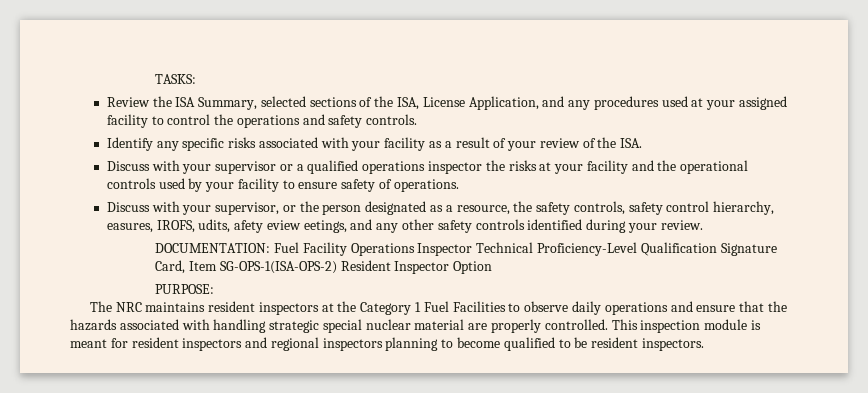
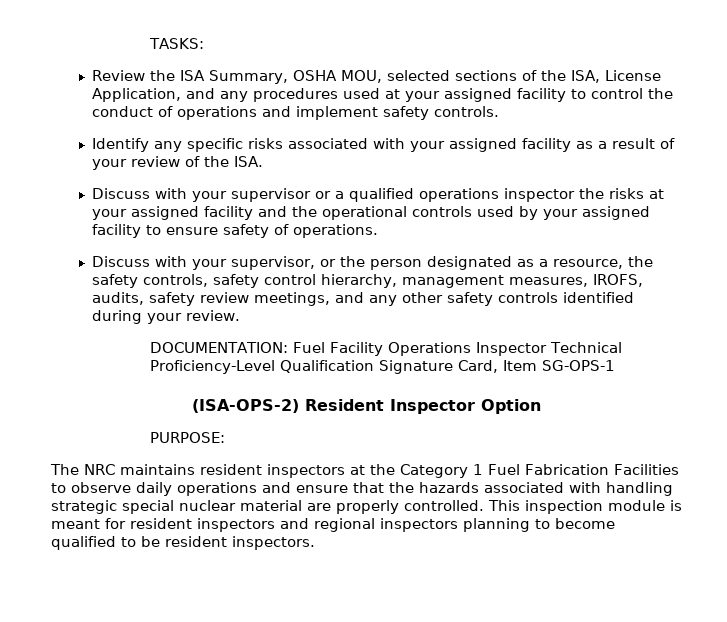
- Review the ISA Summary, selected sections of the ISA, License Application, and any procedures used at your assigned facility to control the operations and safety controls.
+ Review the ISA Summary, OSHA MOU, selected sections of the ISA, License Application, and any procedures used at your assigned facility to control the conduct of operations and implement safety controls.
- Identify any specific risks associated with your facility as a result of your review of the ISA.
+ Identify any specific risks associated with your assigned facility as a result of your review of the ISA.
- Discuss with your supervisor or a qualified operations inspector the risks at your facility and the operational controls used by your facility to ensure safety of operations.
+ Discuss with your supervisor or a qualified operations inspector the risks at your assigned facility and the operational controls used by your assigned facility to ensure safety of operations.
- Discuss with your supervisor, or the person designated as a resource, the safety controls, safety control hierarchy, easures, IROFS, udits, afety eview eetings, and any other safety controls identified during your review.
+ Discuss with your supervisor, or the person designated as a resource, the safety controls, safety control hierarchy, management measures, IROFS, audits, safety review meetings, and any other safety controls identified during your review.
- DOCUMENTATION: Fuel Facility Operations Inspector Technical Proficiency-Level Qualification Signature Card, Item SG-OPS-1(ISA-OPS-2) Resident Inspector Option
+ DOCUMENTATION: Fuel Facility Operations Inspector Technical Proficiency-Level Qualification Signature Card, Item SG-OPS-1
+ (ISA-OPS-2) Resident Inspector Option
- The NRC maintains resident inspectors at the Category 1 Fuel Facilities to observe daily operations and ensure that the hazards associated with handling strategic special nuclear material are properly controlled.
+ The NRC maintains resident inspectors at the Category 1 Fuel Fabrication Facilities to observe daily operations and ensure that the hazards associated with handling strategic special nuclear material are properly controlled.

